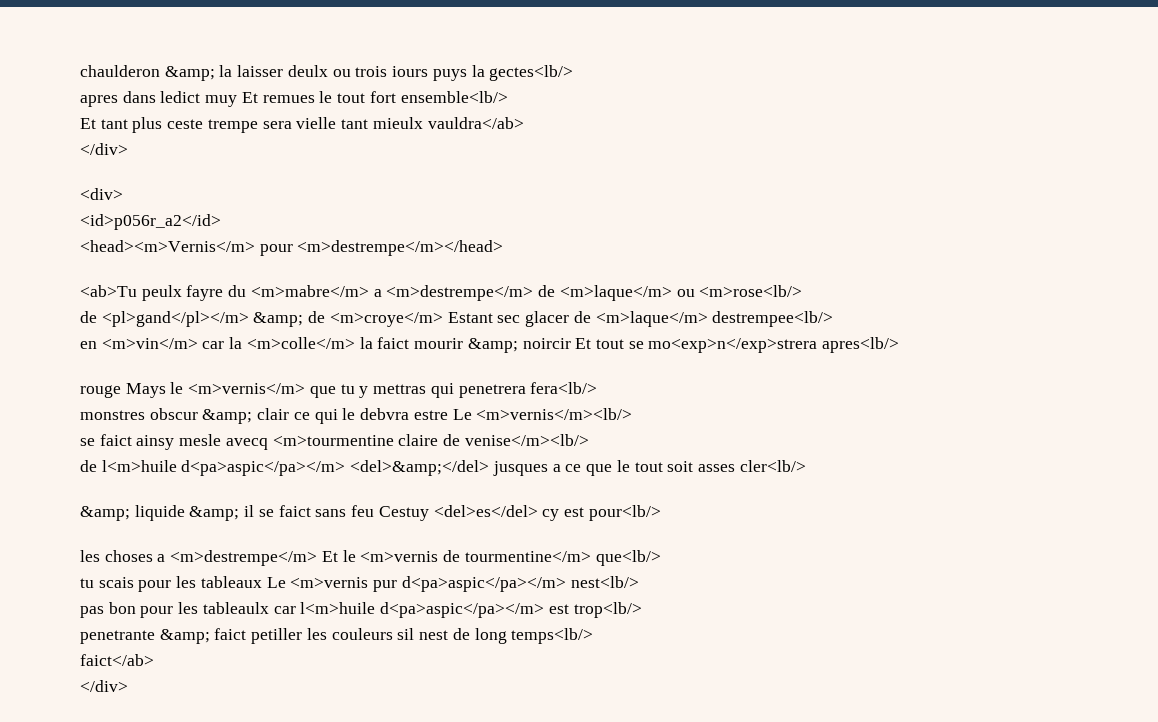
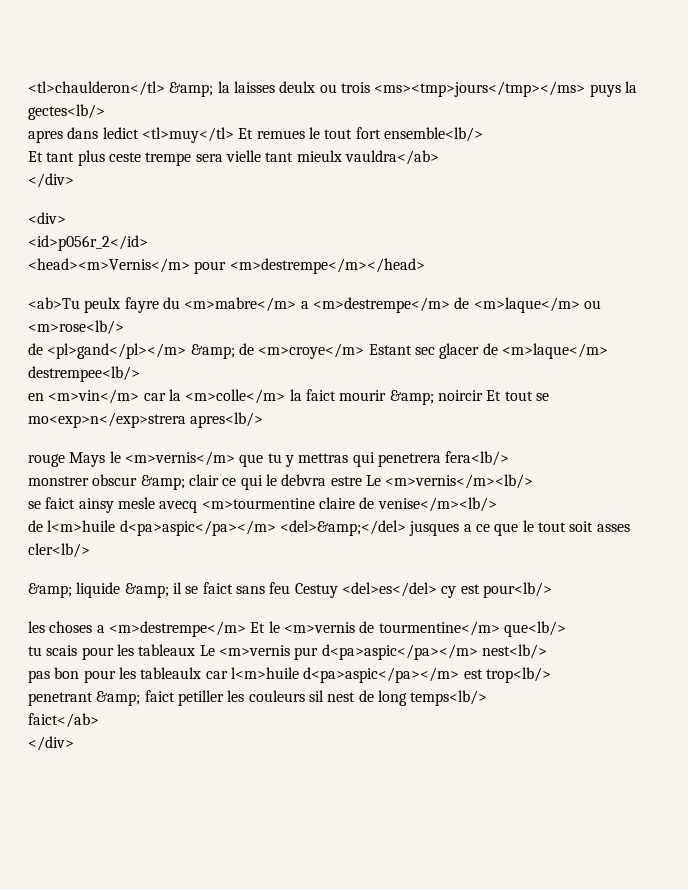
- chaulderon &amp; la laisser deulx ou trois iours puys la gectes<lb/>
+ <tl>chaulderon</tl> &amp; la laisses deulx ou trois <ms><tmp>jours</tmp></ms> puys la gectes<lb/>
- apres dans ledict muy Et remues le tout fort ensemble<lb/>
+ apres dans ledict <tl>muy</tl> Et remues le tout fort ensemble<lb/>
- <id>p056r_a2</id>
+ <id>p056r_2</id>
- monstres obscur &amp; clair ce qui le debvra estre Le <m>vernis</m><lb/>
+ monstrer obscur &amp; clair ce qui le debvra estre Le <m>vernis</m><lb/>
- penetrante &amp; faict petiller les couleurs sil nest de long temps<lb/>
+ penetrant &amp; faict petiller les couleurs sil nest de long temps<lb/>

